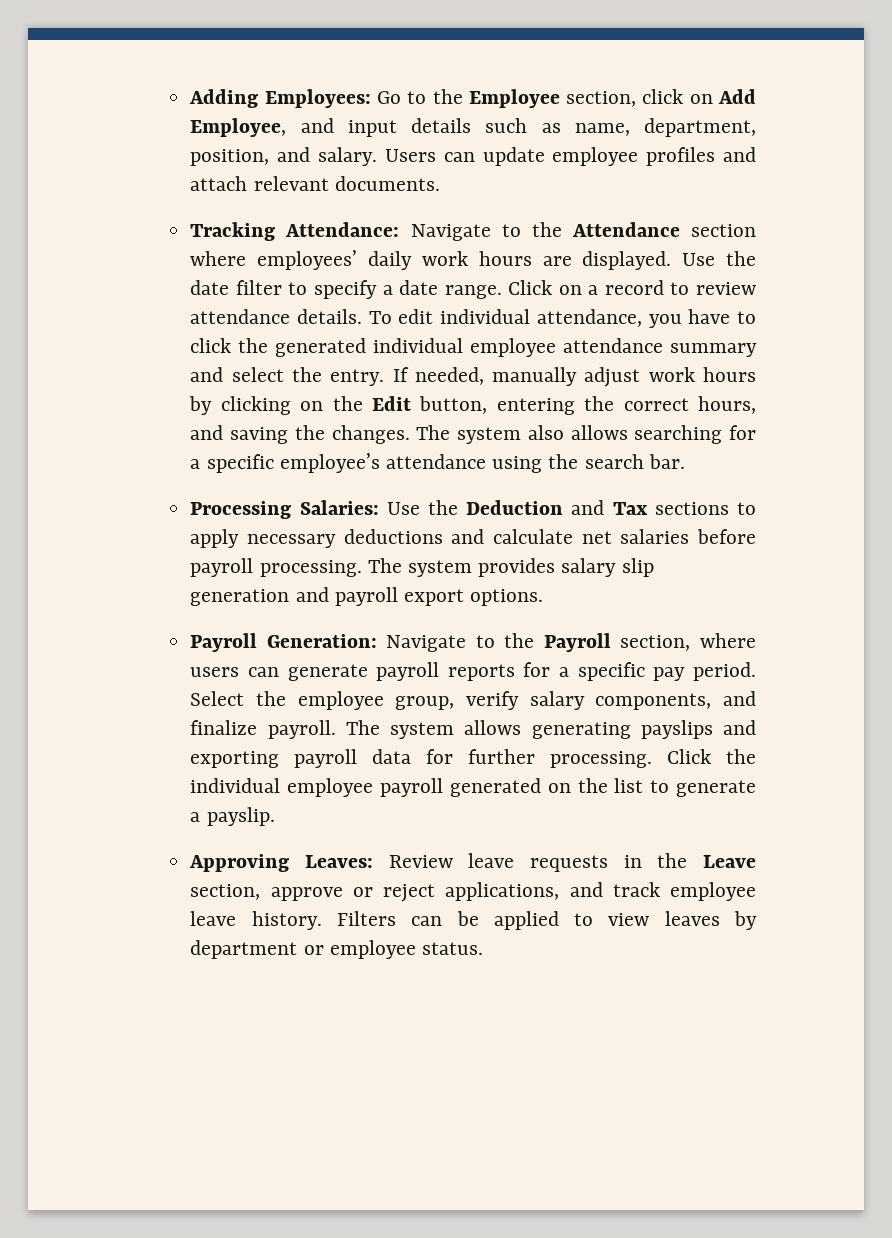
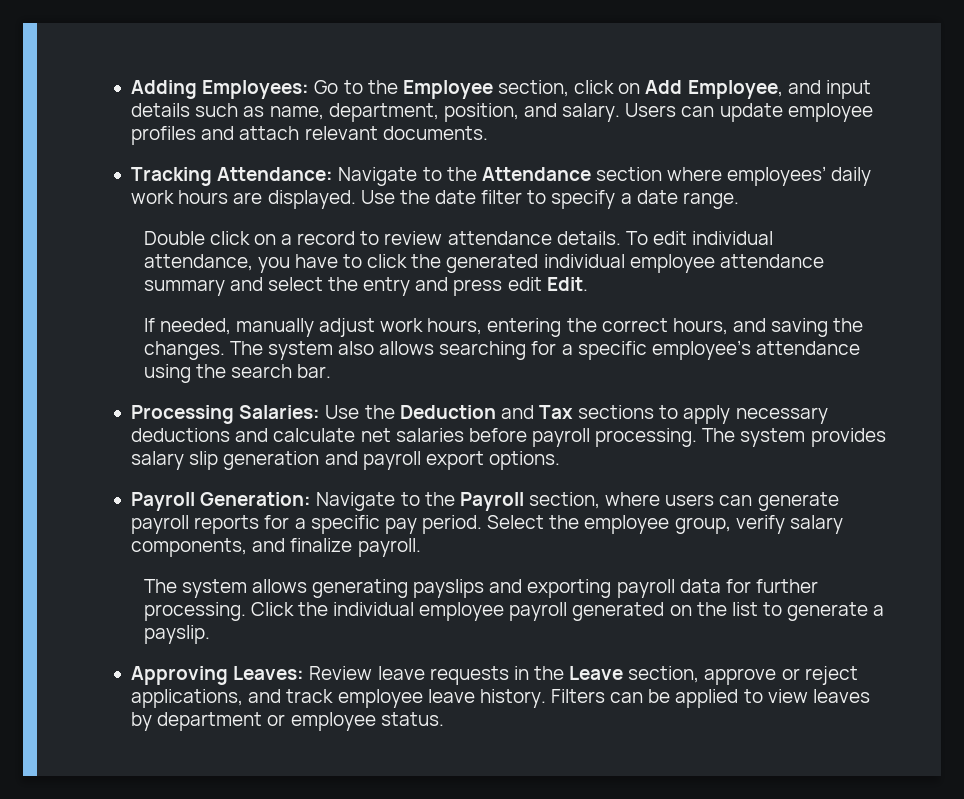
- Use the date filter to specify a date range. Click on a record to review attendance details.
+ Use the date filter to specify a date range.
+ Double click on a record to review attendance details.
- To edit individual attendance, you have to click the generated individual employee attendance summary and select the entry. If needed, manually adjust work hours by clicking on the Edit button, entering the correct hours, and saving the changes.
+ To edit individual attendance, you have to click the generated individual employee attendance summary and select the entry and press edit Edit.
+ If needed, manually adjust work hours, entering the correct hours, and saving the changes.
- Select the employee group, verify salary components, and finalize payroll. The system allows generating payslips and exporting payroll data for further processing.
+ Select the employee group, verify salary components, and finalize payroll.
+ The system allows generating payslips and exporting payroll data for further processing.

